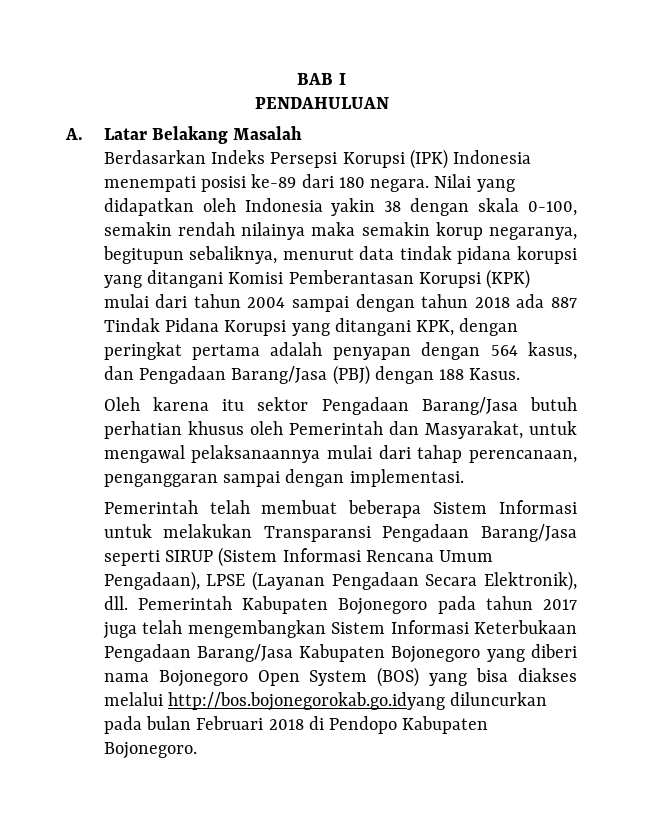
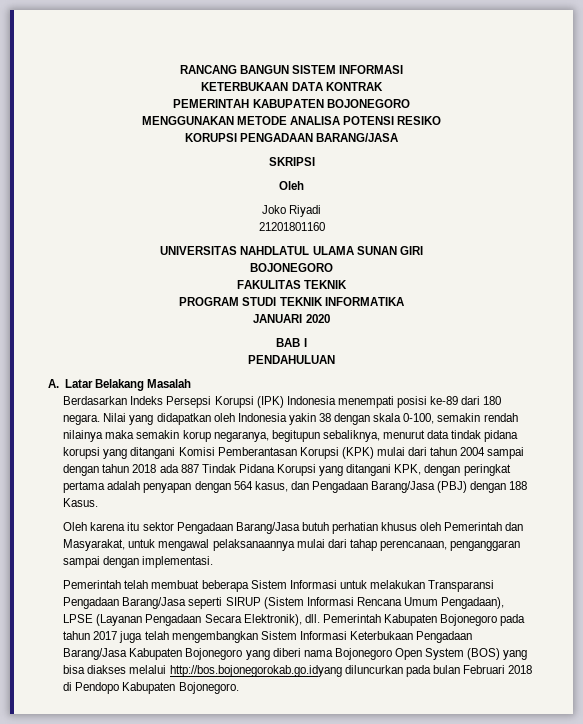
+ RANCANG BANGUN SISTEM INFORMASI
+ KETERBUKAAN DATA KONTRAK
+ PEMERINTAH KABUPATEN BOJONEGORO
+ MENGGUNAKAN METODE ANALISA POTENSI RESIKO
+ KORUPSI PENGADAAN BARANG/JASA
+ SKRIPSI
+ Oleh
+ Joko Riyadi
+ 21201801160
+ UNIVERSITAS NAHDLATUL ULAMA SUNAN GIRI
+ BOJONEGORO
+ FAKULITAS TEKNIK
+ PROGRAM STUDI TEKNIK INFORMATIKA
+ JANUARI 2020

